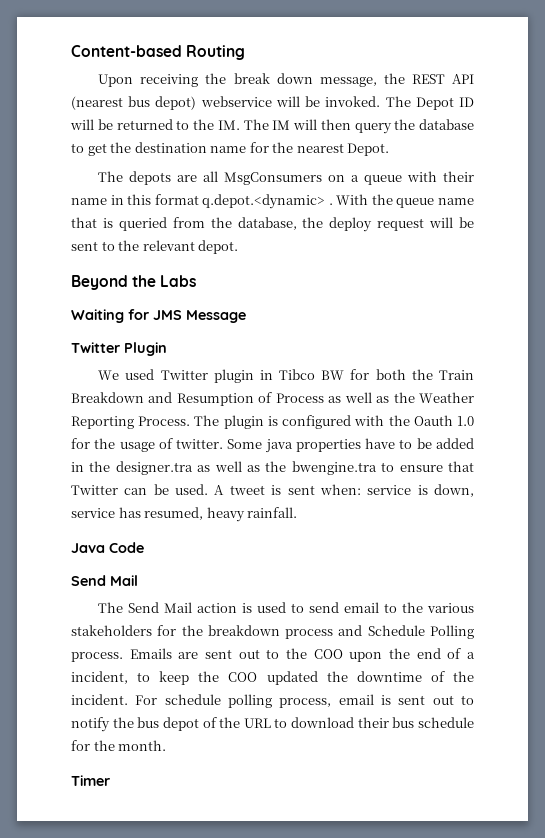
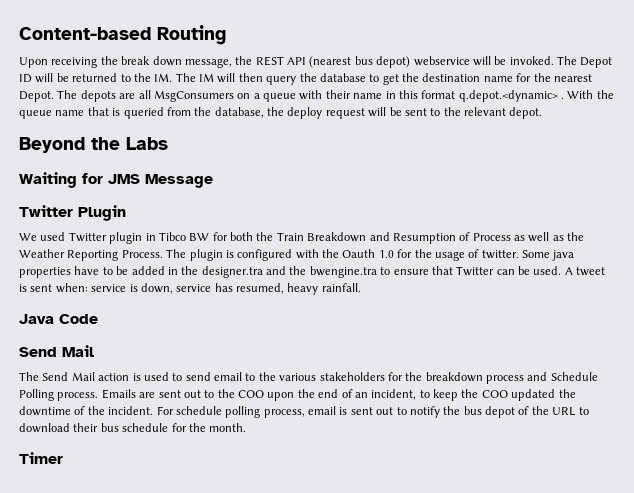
- The Depot ID will be returned to the IM. The IM will then query the database to get the destination name for the nearest Depot.
- The depots are all MsgConsumers on a queue with their name in this format q.depot.<dynamic> .
+ The Depot ID will be returned to the IM. The IM will then query the database to get the destination name for the nearest Depot. The depots are all MsgConsumers on a queue with their name in this format q.depot.<dynamic> .
- Some java properties have to be added in the designer.tra as well as the bwengine.tra to ensure that Twitter can be used.
+ Some java properties have to be added in the designer.tra and the bwengine.tra to ensure that Twitter can be used.
- Emails are sent out to the COO upon the end of a incident, to keep the COO updated the downtime of the incident.
+ Emails are sent out to the COO upon the end of an incident, to keep the COO updated the downtime of the incident.

